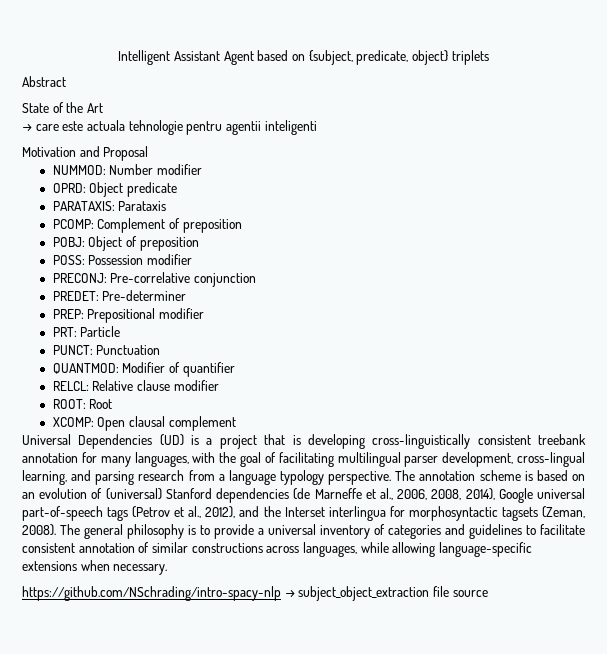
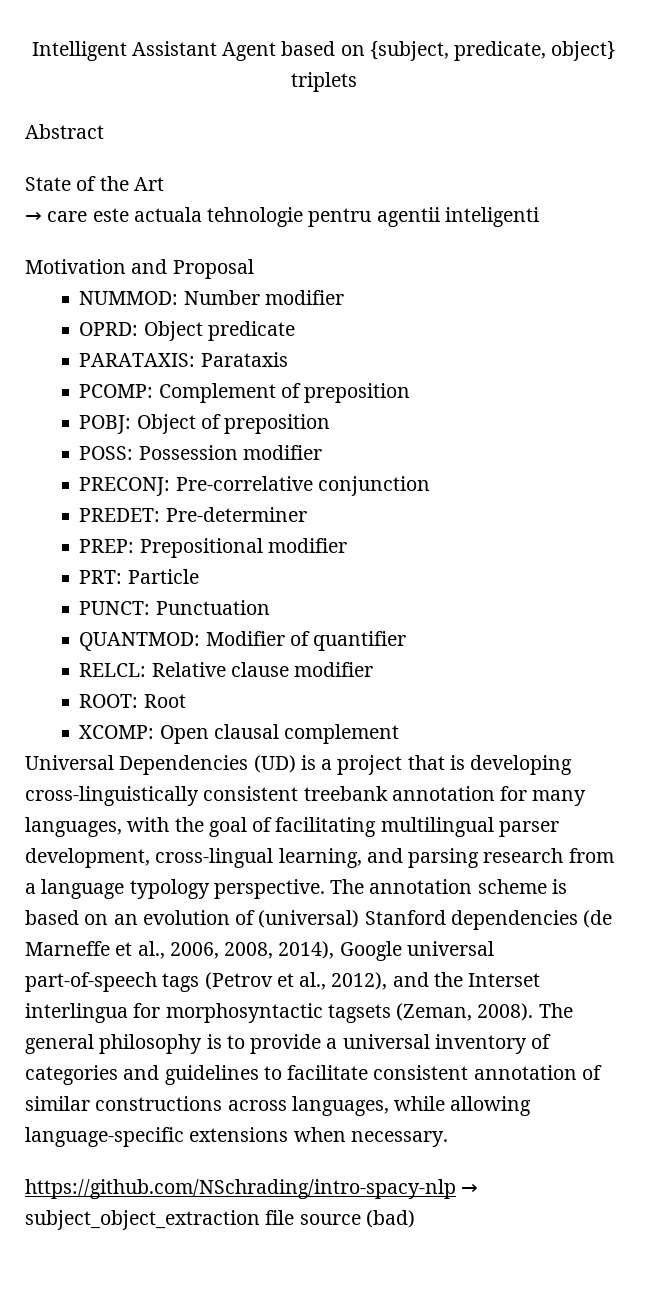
- https://github.com/NSchrading/intro-spacy-nlp → subject_object_extraction file source
+ https://github.com/NSchrading/intro-spacy-nlp → subject_object_extraction file source (bad)

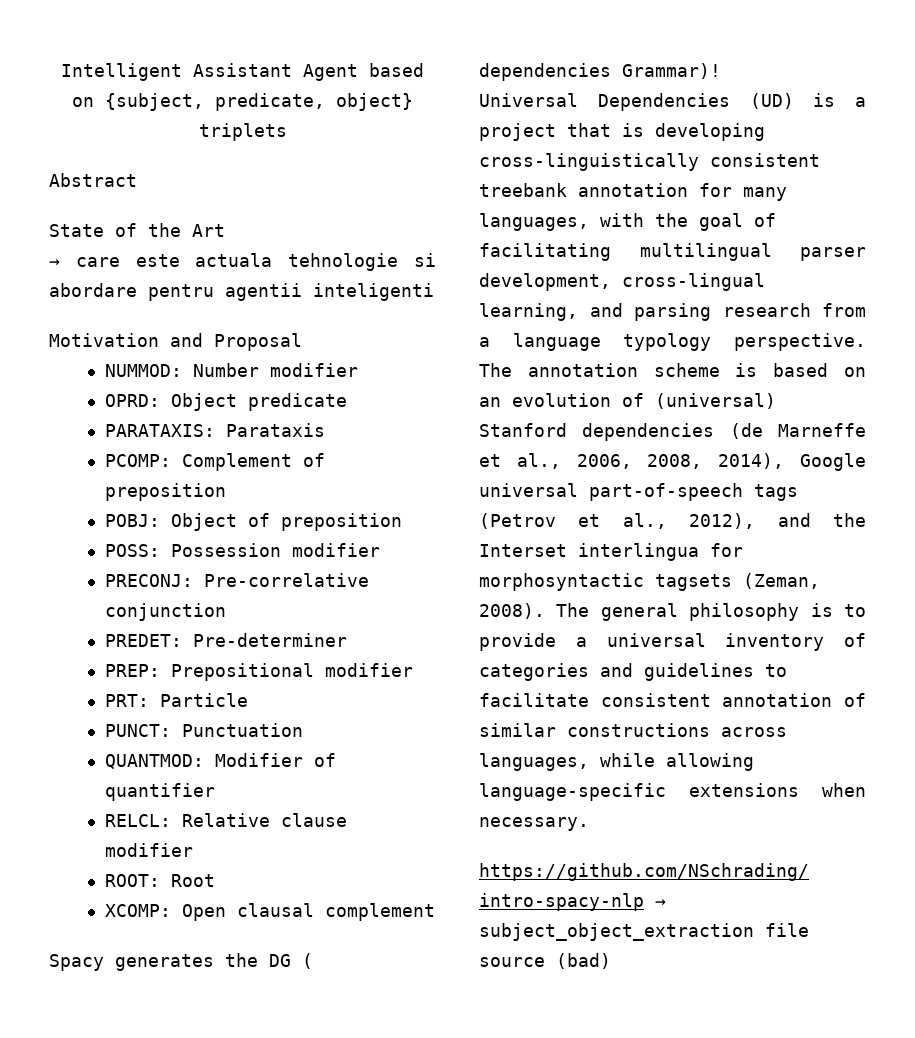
- → care este actuala tehnologie pentru agentii inteligenti
+ → care este actuala tehnologie si abordare pentru agentii inteligenti
+ Spacy generates the DG ( dependencies Grammar)!

